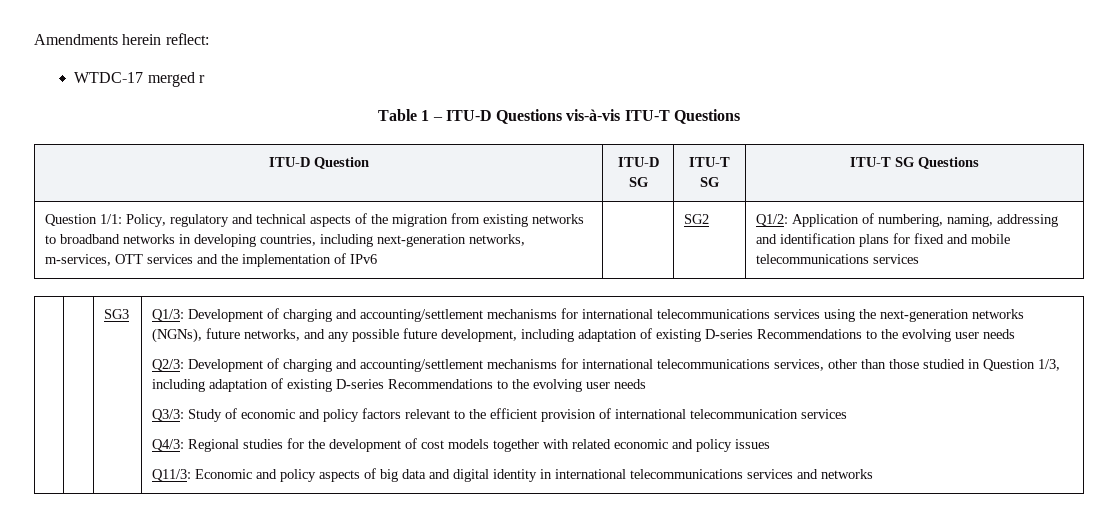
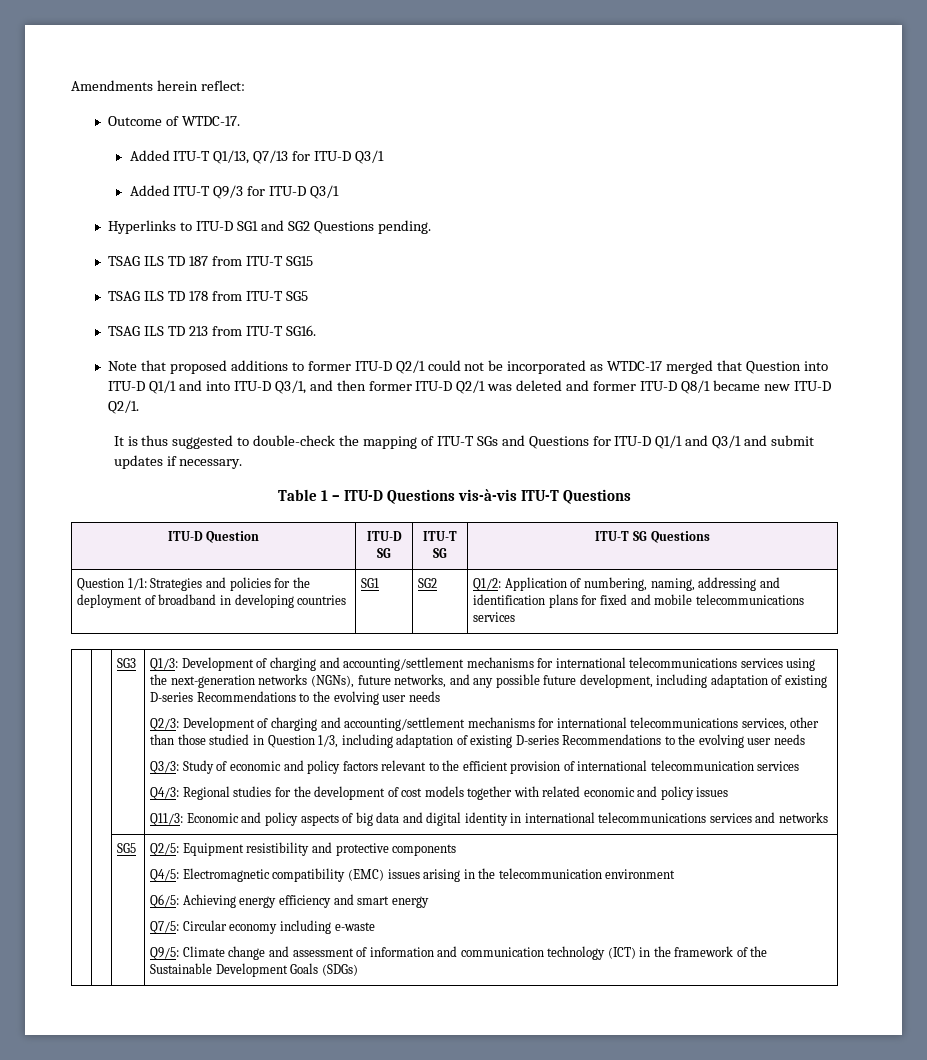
- WTDC-17 merged r
+ Outcome of WTDC-17.
+ Added ITU-T Q1/13, Q7/13 for ITU-D Q3/1
+ Added ITU-T Q9/3 for ITU-D Q3/1
+ Hyperlinks to ITU-D SG1 and SG2 Questions pending.
+ TSAG ILS TD 187 from ITU-T SG15
+ TSAG ILS TD 178 from ITU-T SG5
+ TSAG ILS TD 213 from ITU-T SG16.
+ Note that proposed additions to former ITU-D Q2/1 could not be incorporated as WTDC-17 merged that Question into ITU-D Q1/1 and into ITU-D Q3/1, and then former ITU-D Q2/1 was deleted and former ITU-D Q8/1 became new ITU-D Q2/1.
+ It is thus suggested to double-check the mapping of ITU-T SGs and Questions for ITU-D Q1/1 and Q3/1 and submit updates if necessary.
- Question 1/1: Policy, regulatory and technical aspects of the migration from existing networks to broadband networks in developing countries, including next-generation networks, m-services, OTT services and the implementation of IPv6
+ Question 1/1: Strategies and policies for the deployment of broadband in developing countries | SG1
+ SG5 | Q2/5: Equipment resistibility and protective components
+ Q4/5: Electromagnetic compatibility (EMC) issues arising in the telecommunication environment
+ Q6/5: Achieving energy efficiency and smart energy
+ Q7/5: Circular economy including e-waste
+ Q9/5: Climate change and assessment of information and communication technology (ICT) in the framework of the Sustainable Development Goals (SDGs)

